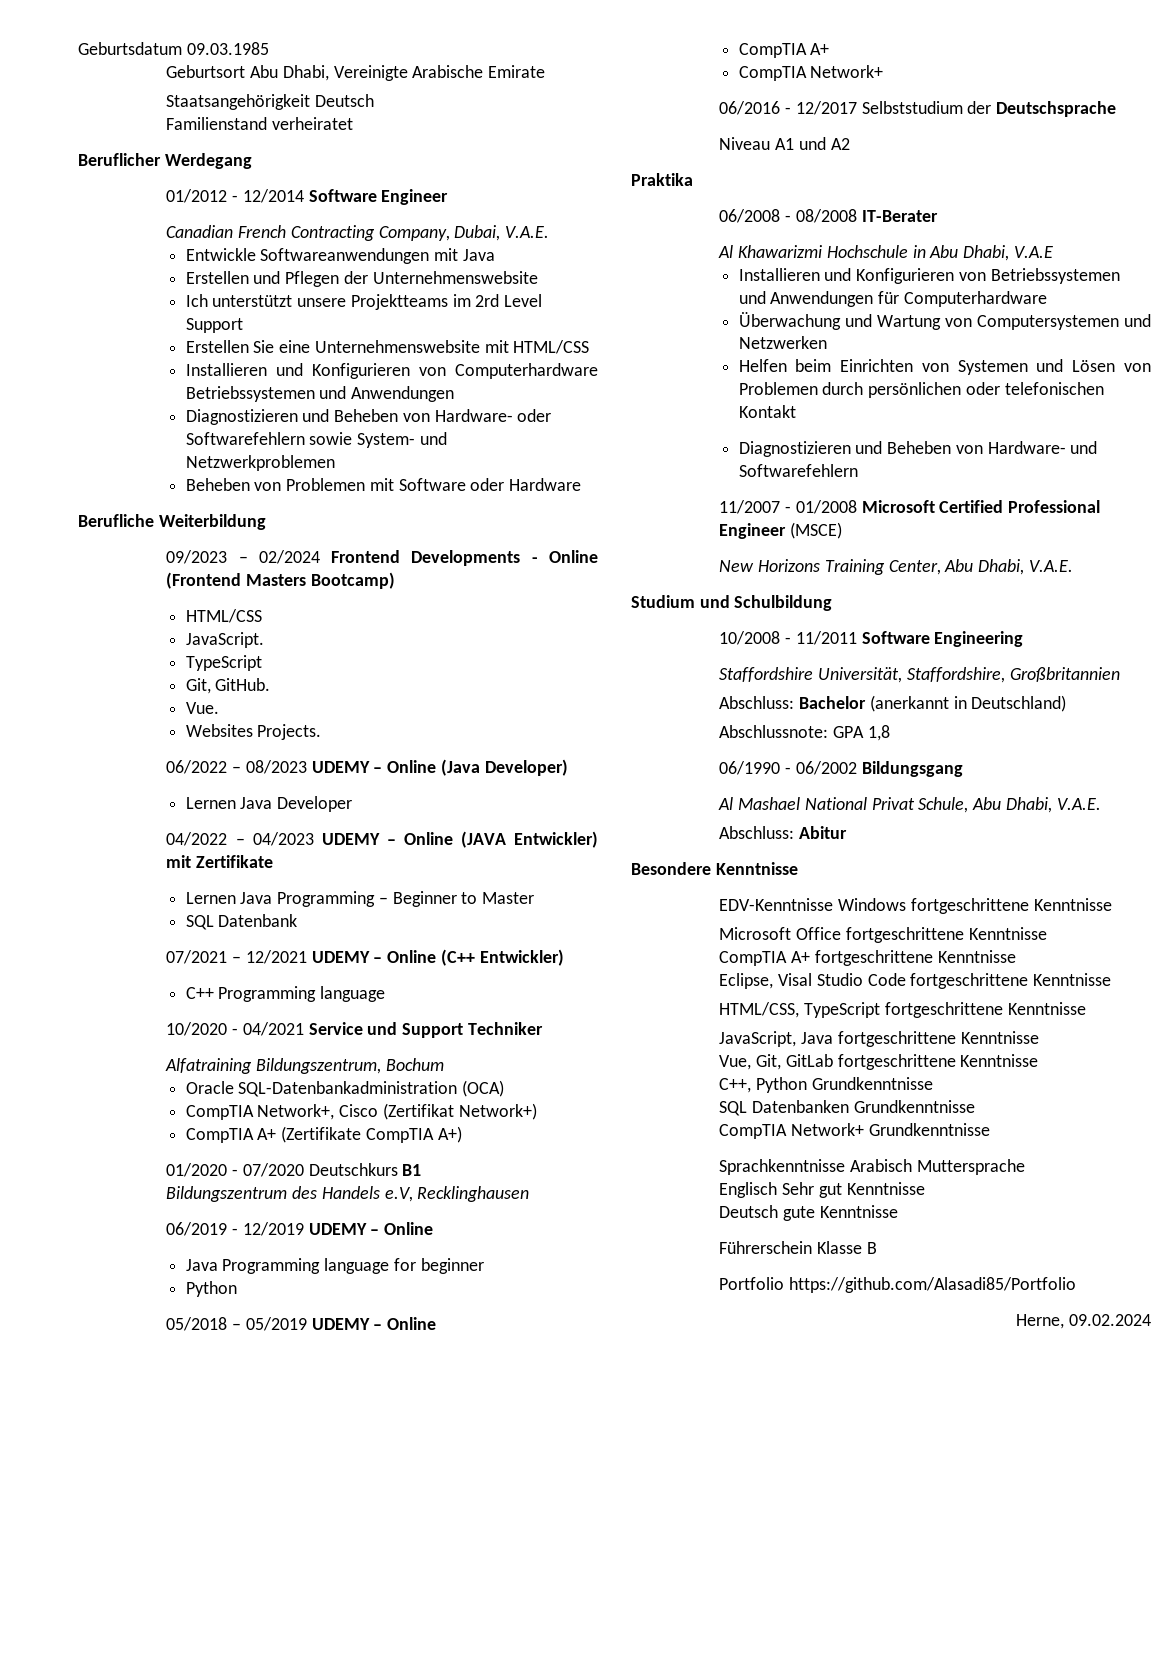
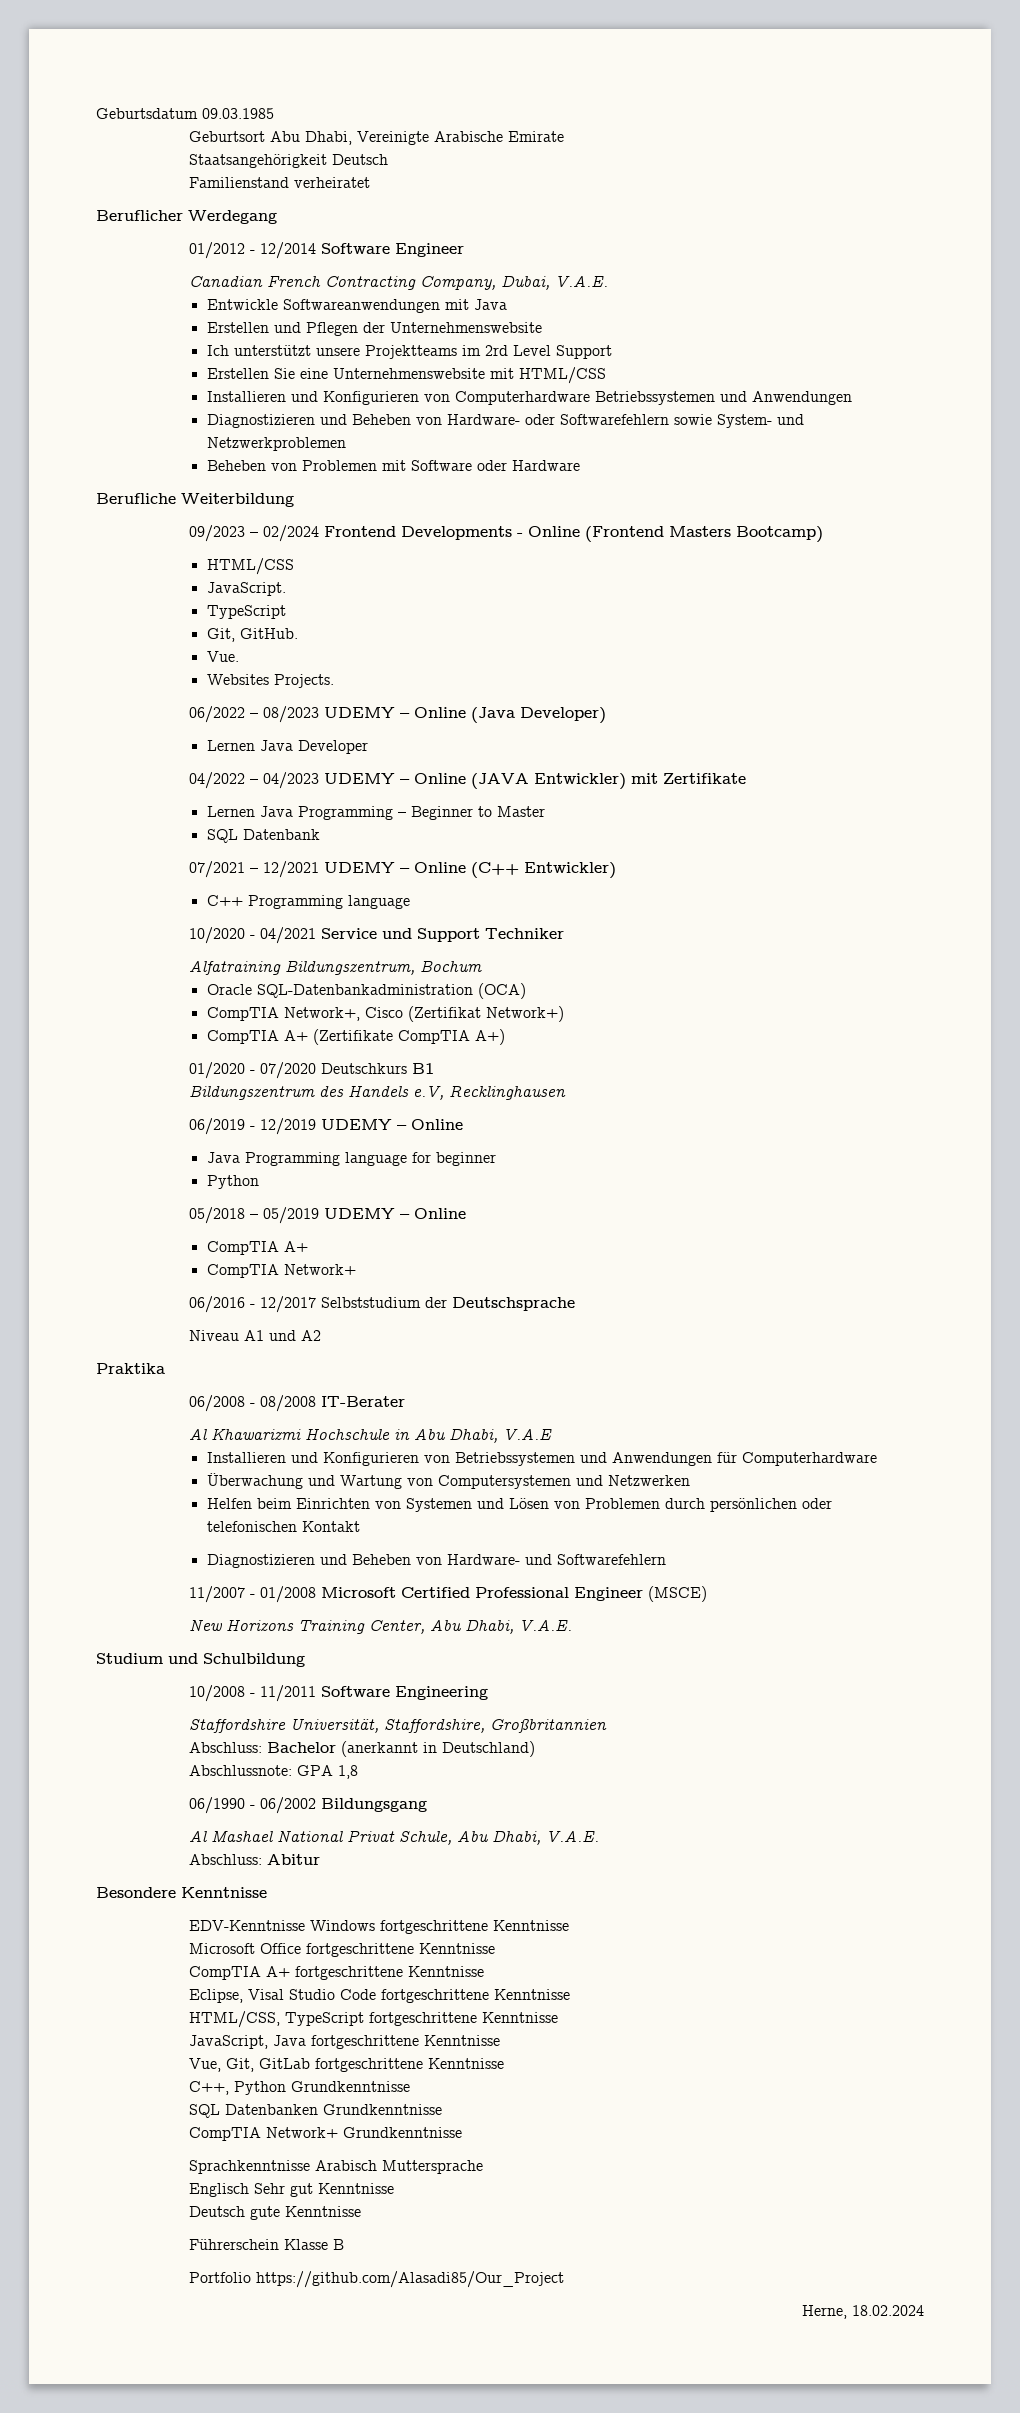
- Portfolio https://github.com/Alasadi85/Portfolio
+ Portfolio https://github.com/Alasadi85/Our_Project
- Herne, 09.02.2024
+ Herne, 18.02.2024

